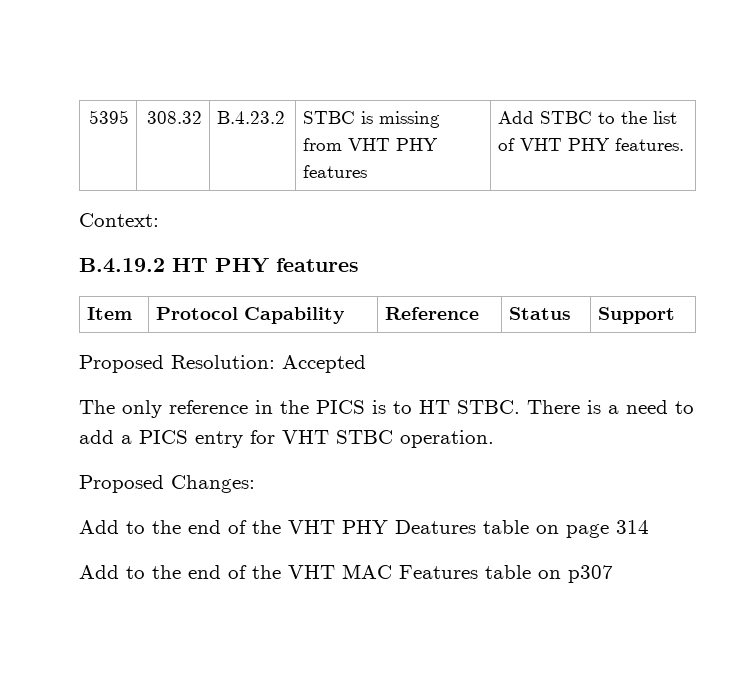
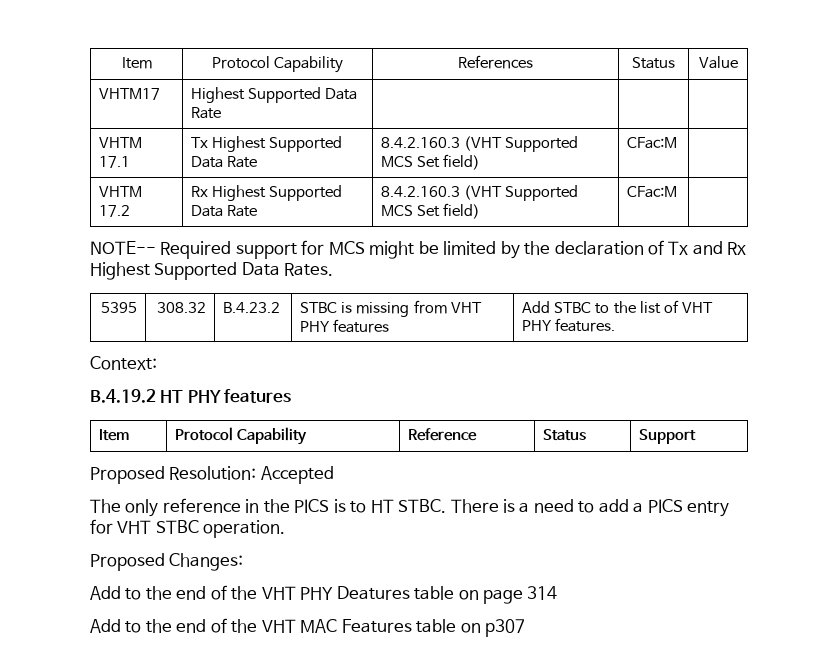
+ Item | Protocol Capability | References | Status | Value
+ VHTM17 | Highest Supported Data Rate | | |
+ VHTM 17.1 | Tx Highest Supported Data Rate | 8.4.2.160.3 (VHT Supported MCS Set field) | CFac:M |
+ VHTM 17.2 | Rx Highest Supported Data Rate | 8.4.2.160.3 (VHT Supported MCS Set field) | CFac:M |
+ NOTE-- Required support for MCS might be limited by the declaration of Tx and Rx Highest Supported Data Rates.

